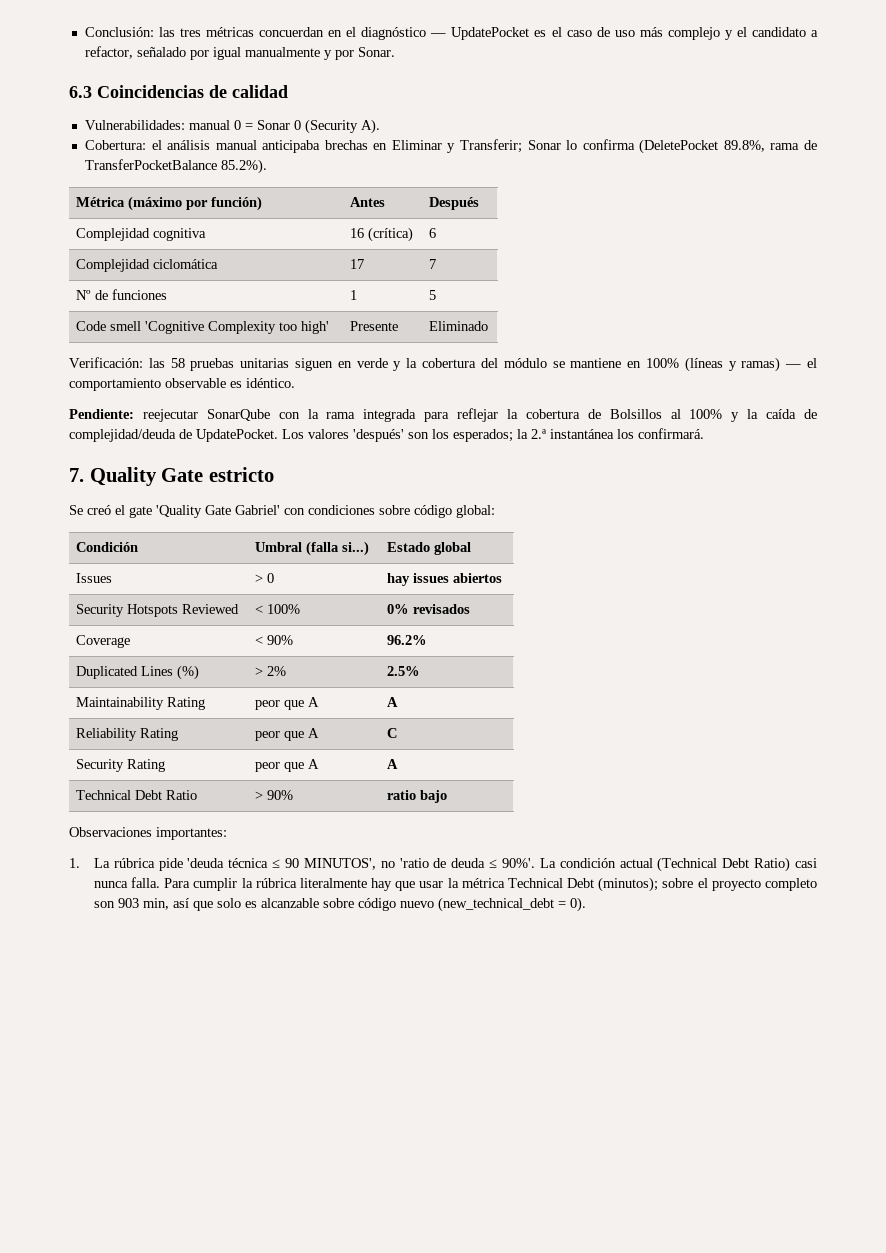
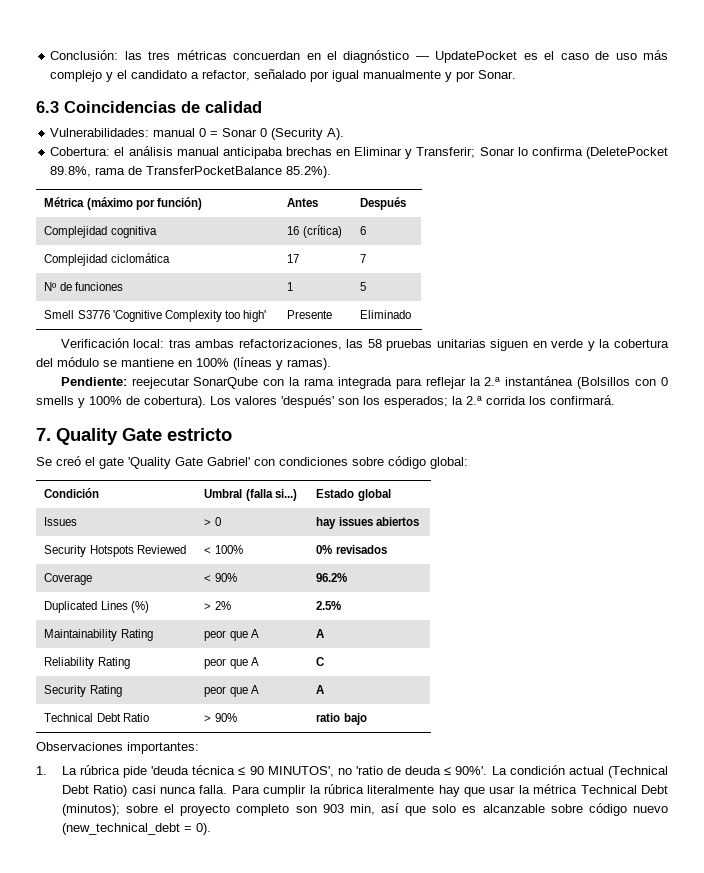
- Code smell 'Cognitive Complexity too high' | Presente | Eliminado
+ Smell S3776 'Cognitive Complexity too high' | Presente | Eliminado
- Verificación: las 58 pruebas unitarias siguen en verde y la cobertura del módulo se mantiene en 100% (líneas y ramas) — el comportamiento observable es idéntico.
+ Verificación local: tras ambas refactorizaciones, las 58 pruebas unitarias siguen en verde y la cobertura del módulo se mantiene en 100% (líneas y ramas).
- Pendiente: reejecutar SonarQube con la rama integrada para reflejar la cobertura de Bolsillos al 100% y la caída de complejidad/deuda de UpdatePocket.
+ Pendiente: reejecutar SonarQube con la rama integrada para reflejar la 2.ª instantánea (Bolsillos con 0 smells y 100% de cobertura).
- Los valores 'después' son los esperados; la 2.ª instantánea los confirmará.
+ Los valores 'después' son los esperados; la 2.ª corrida los confirmará.

